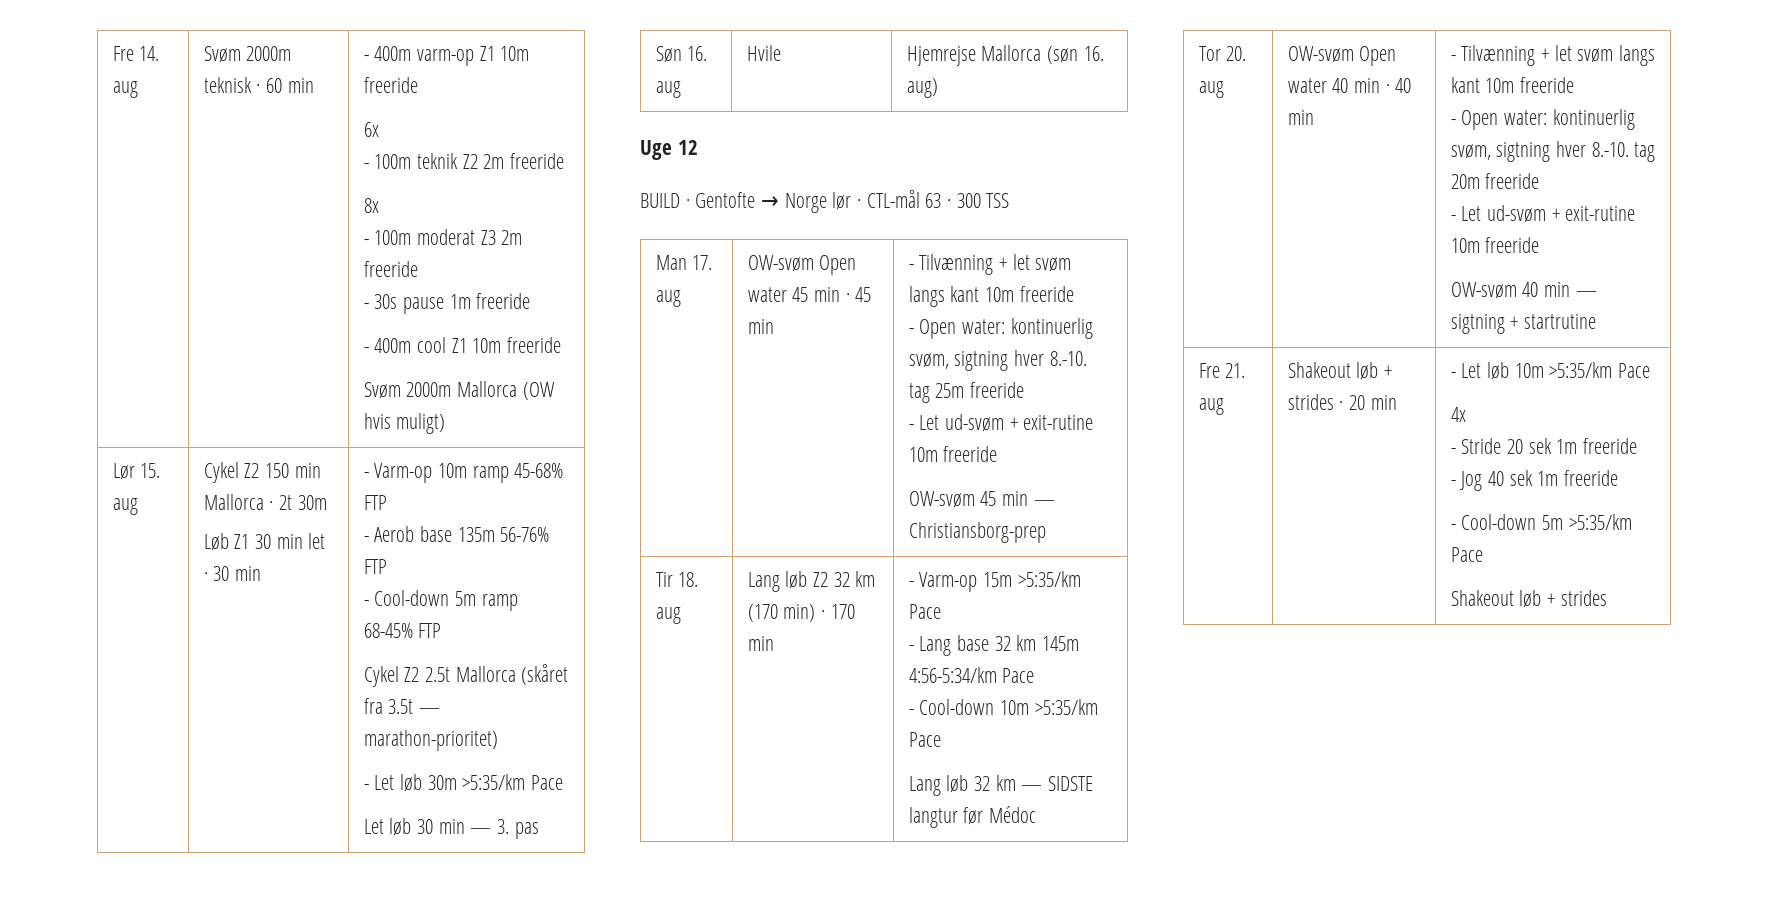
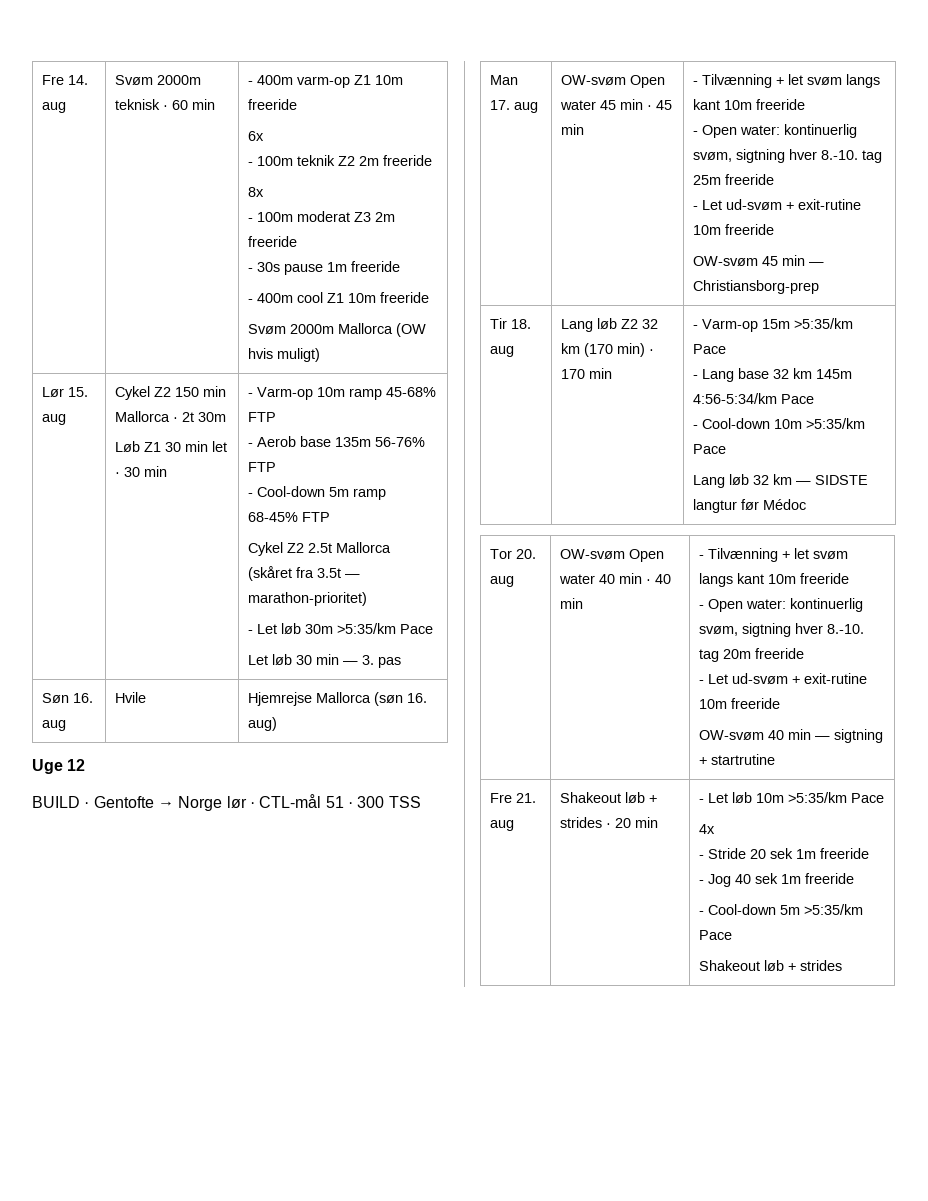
- BUILD · Gentofte → Norge lør · CTL-mål 63 · 300 TSS
+ BUILD · Gentofte → Norge lør · CTL-mål 51 · 300 TSS

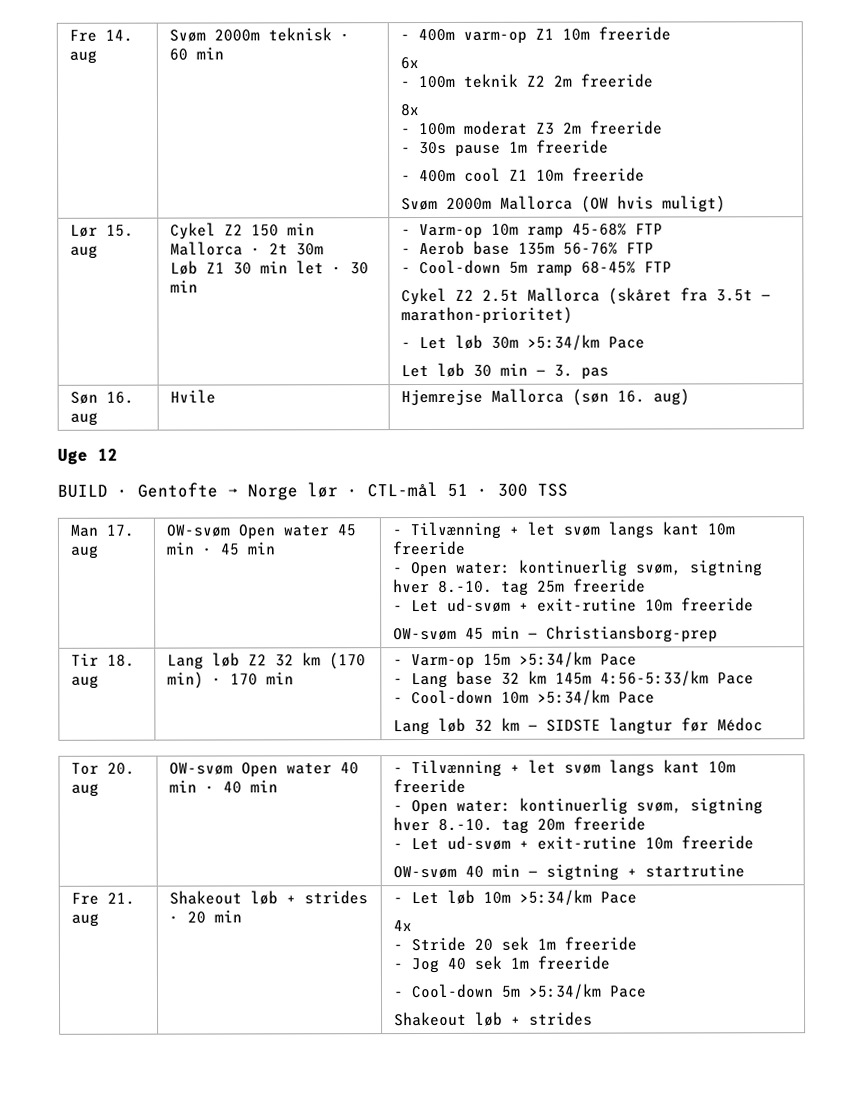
- - Let løb 30m >5:35/km Pace
+ - Let løb 30m >5:34/km Pace
- Tir 18. aug | Lang løb Z2 32 km (170 min) · 170 min | - Varm-op 15m >5:35/km Pace
- - Lang base 32 km 145m 4:56-5:34/km Pace
- - Cool-down 10m >5:35/km Pace
+ Tir 18. aug | Lang løb Z2 32 km (170 min) · 170 min | - Varm-op 15m >5:34/km Pace
+ - Lang base 32 km 145m 4:56-5:33/km Pace
+ - Cool-down 10m >5:34/km Pace
- Fre 21. aug | Shakeout løb + strides · 20 min | - Let løb 10m >5:35/km Pace
+ Fre 21. aug | Shakeout løb + strides · 20 min | - Let løb 10m >5:34/km Pace
  4x
  - Stride 20 sek 1m freeride
  - Jog 40 sek 1m freeride
- - Cool-down 5m >5:35/km Pace
+ - Cool-down 5m >5:34/km Pace

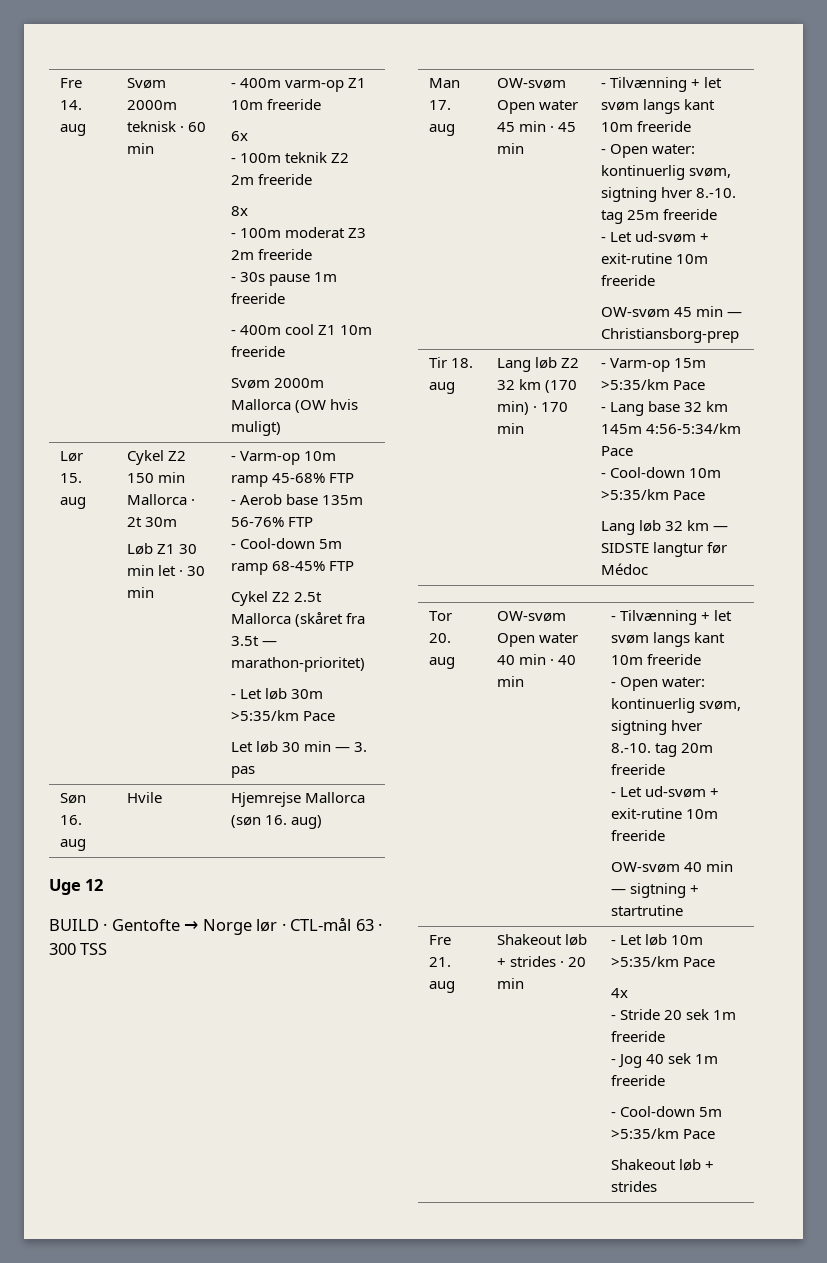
- - Let løb 30m >5:34/km Pace
+ - Let løb 30m >5:35/km Pace
- BUILD · Gentofte → Norge lør · CTL-mål 51 · 300 TSS
+ BUILD · Gentofte → Norge lør · CTL-mål 63 · 300 TSS
- Tir 18. aug | Lang løb Z2 32 km (170 min) · 170 min | - Varm-op 15m >5:34/km Pace
- - Lang base 32 km 145m 4:56-5:33/km Pace
- - Cool-down 10m >5:34/km Pace
+ Tir 18. aug | Lang løb Z2 32 km (170 min) · 170 min | - Varm-op 15m >5:35/km Pace
+ - Lang base 32 km 145m 4:56-5:34/km Pace
+ - Cool-down 10m >5:35/km Pace
- Fre 21. aug | Shakeout løb + strides · 20 min | - Let løb 10m >5:34/km Pace
+ Fre 21. aug | Shakeout løb + strides · 20 min | - Let løb 10m >5:35/km Pace
  4x
  - Stride 20 sek 1m freeride
  - Jog 40 sek 1m freeride
- - Cool-down 5m >5:34/km Pace
+ - Cool-down 5m >5:35/km Pace

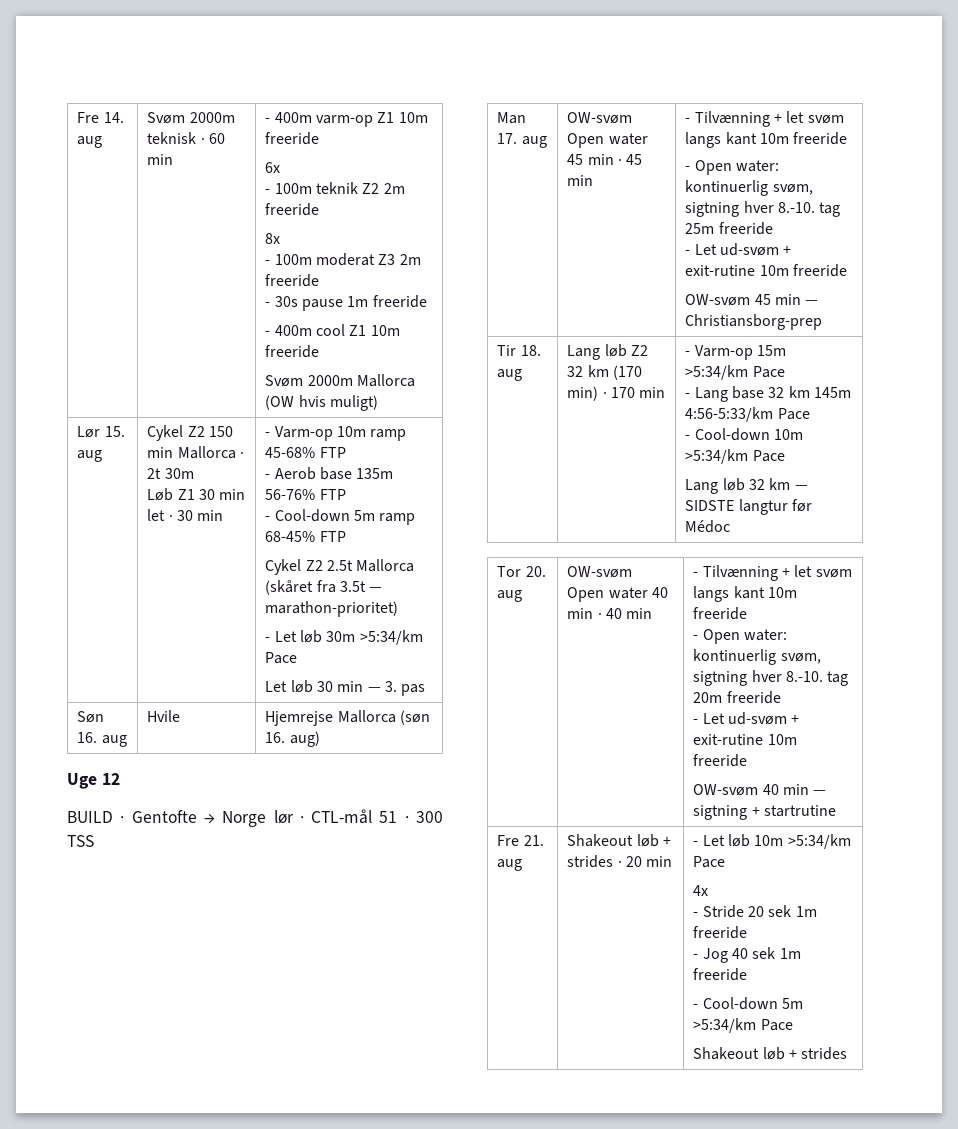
- - Let løb 30m >5:35/km Pace
+ - Let løb 30m >5:34/km Pace
- BUILD · Gentofte → Norge lør · CTL-mål 63 · 300 TSS
+ BUILD · Gentofte → Norge lør · CTL-mål 51 · 300 TSS
- Tir 18. aug | Lang løb Z2 32 km (170 min) · 170 min | - Varm-op 15m >5:35/km Pace
- - Lang base 32 km 145m 4:56-5:34/km Pace
- - Cool-down 10m >5:35/km Pace
+ Tir 18. aug | Lang løb Z2 32 km (170 min) · 170 min | - Varm-op 15m >5:34/km Pace
+ - Lang base 32 km 145m 4:56-5:33/km Pace
+ - Cool-down 10m >5:34/km Pace
- Fre 21. aug | Shakeout løb + strides · 20 min | - Let løb 10m >5:35/km Pace
+ Fre 21. aug | Shakeout løb + strides · 20 min | - Let løb 10m >5:34/km Pace
  4x
  - Stride 20 sek 1m freeride
  - Jog 40 sek 1m freeride
- - Cool-down 5m >5:35/km Pace
+ - Cool-down 5m >5:34/km Pace

